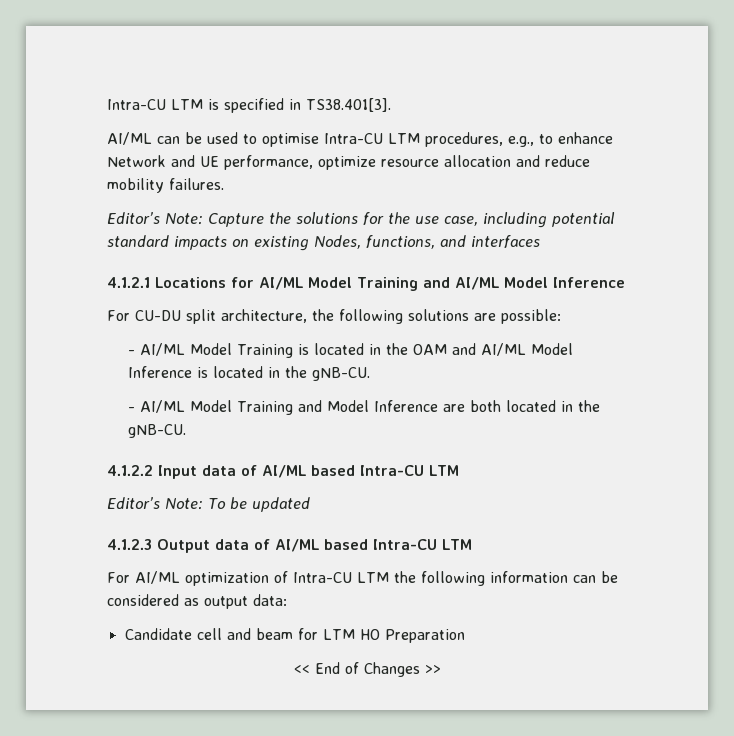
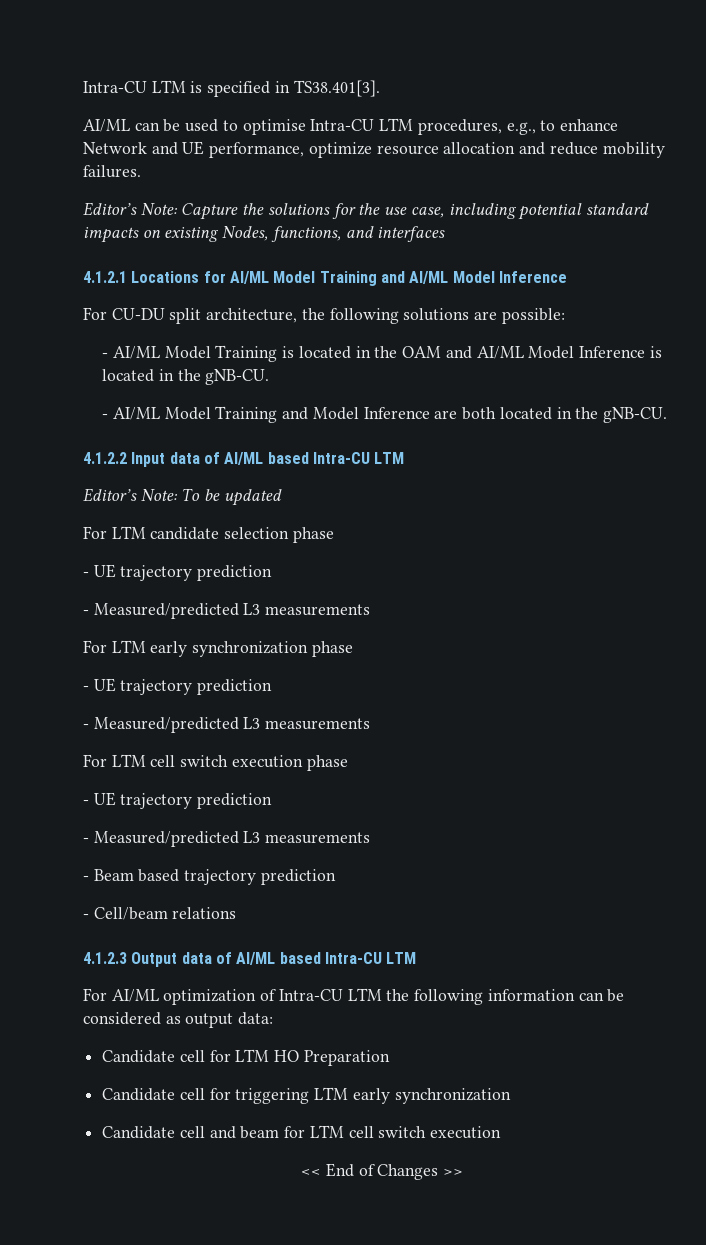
+ For LTM candidate selection phase
+ - UE trajectory prediction
+ - Measured/predicted L3 measurements
+ For LTM early synchronization phase
+ - UE trajectory prediction
+ - Measured/predicted L3 measurements
+ For LTM cell switch execution phase
+ - UE trajectory prediction
+ - Measured/predicted L3 measurements
+ - Beam based trajectory prediction
+ - Cell/beam relations
+ Candidate cell for LTM HO Preparation
+ Candidate cell for triggering LTM early synchronization
- Candidate cell and beam for LTM HO Preparation
+ Candidate cell and beam for LTM cell switch execution

